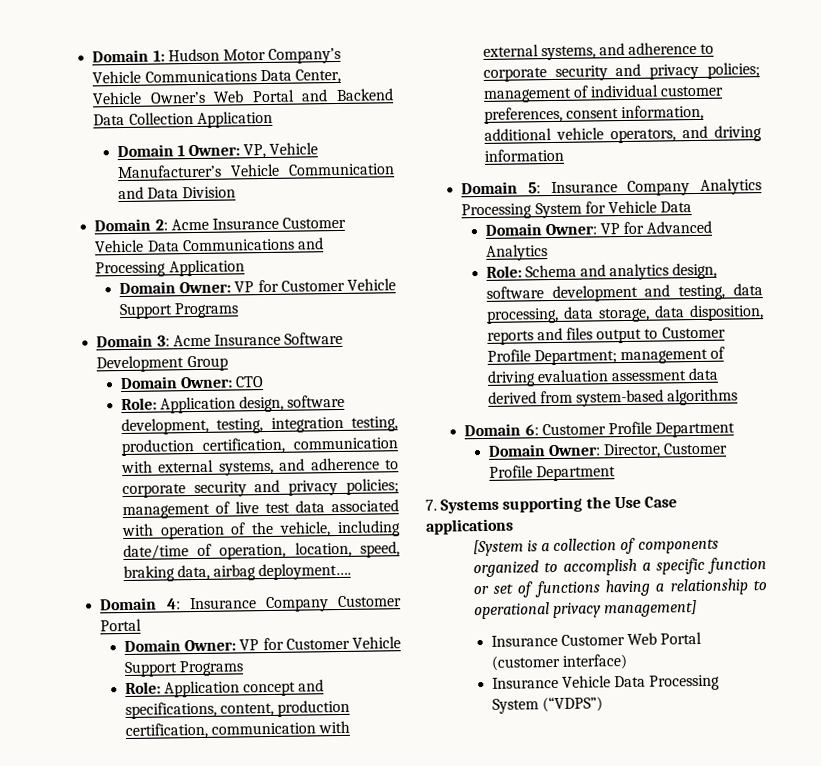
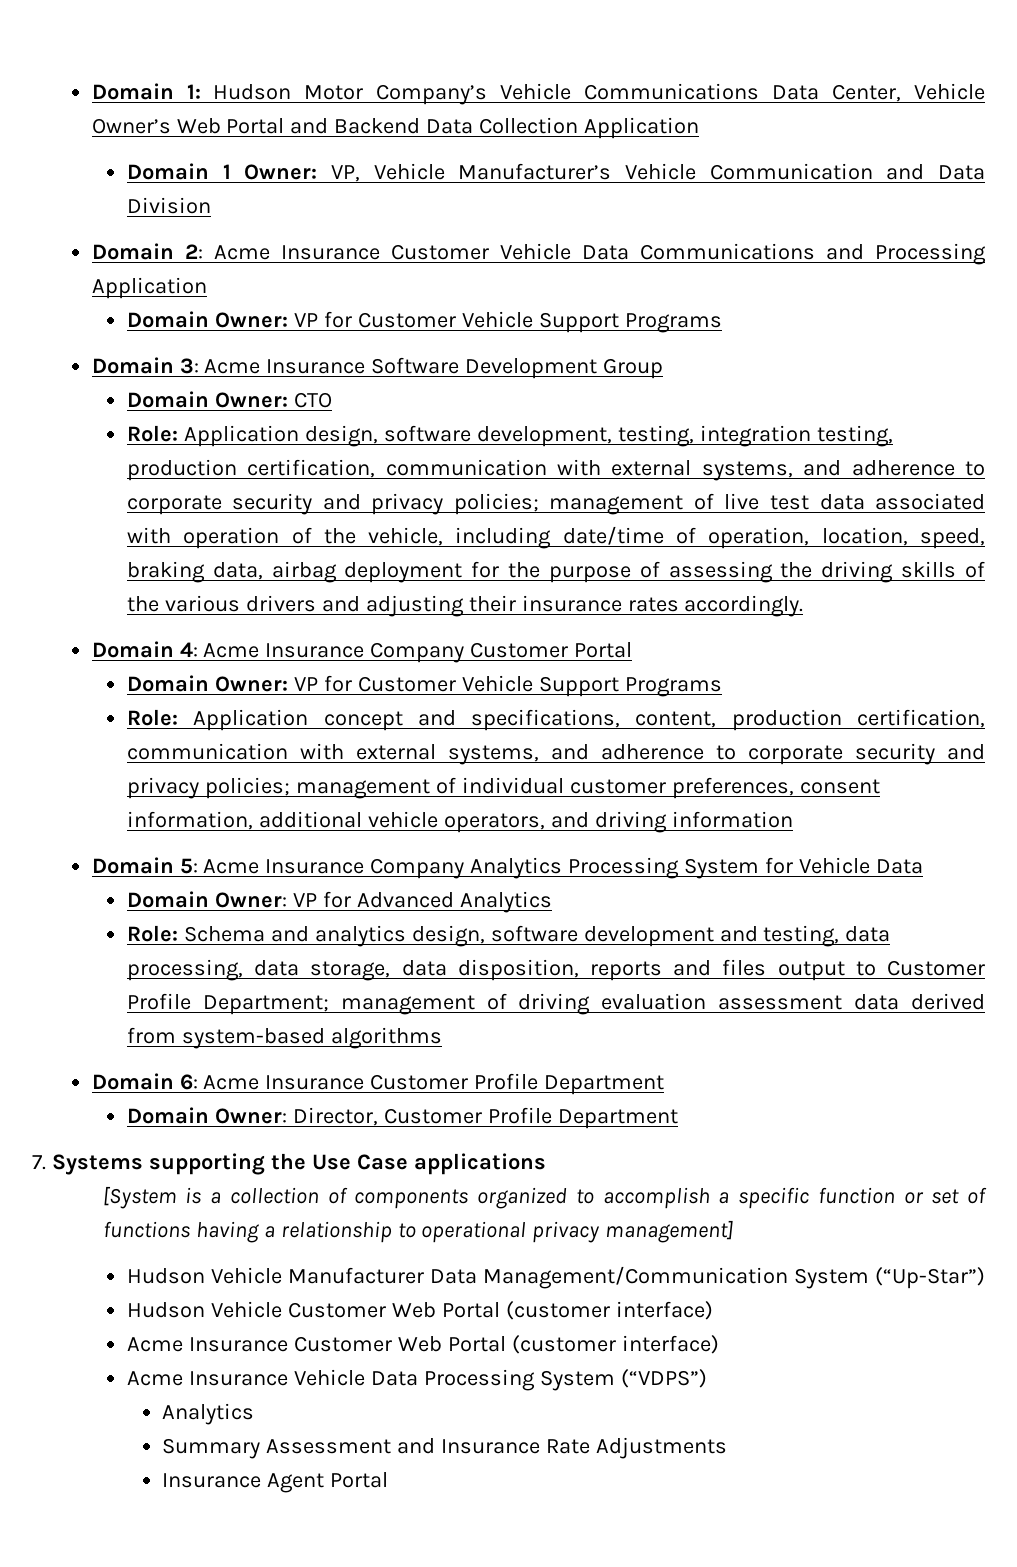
- Role: Application design, software development, testing, integration testing, production certification, communication with external systems, and adherence to corporate security and privacy policies; management of live test data associated with operation of the vehicle, including date/time of operation, location, speed, braking data, airbag deployment….
+ Role: Application design, software development, testing, integration testing, production certification, communication with external systems, and adherence to corporate security and privacy policies; management of live test data associated with operation of the vehicle, including date/time of operation, location, speed, braking data, airbag deployment for the purpose of assessing the driving skills of the various drivers and adjusting their insurance rates accordingly.
- Domain 4: Insurance Company Customer Portal
+ Domain 4: Acme Insurance Company Customer Portal
- Domain 5: Insurance Company Analytics Processing System for Vehicle Data
+ Domain 5: Acme Insurance Company Analytics Processing System for Vehicle Data
- Domain 6: Customer Profile Department
+ Domain 6: Acme Insurance Customer Profile Department
- Insurance Customer Web Portal (customer interface)
+ Hudson Vehicle Manufacturer Data Management/Communication System (“Up-Star”)
+ Hudson Vehicle Customer Web Portal (customer interface)
+ Acme Insurance Customer Web Portal (customer interface)
- Insurance Vehicle Data Processing System (“VDPS”)
+ Acme Insurance Vehicle Data Processing System (“VDPS”)
+ Analytics
+ Summary Assessment and Insurance Rate Adjustments
+ Insurance Agent Portal

